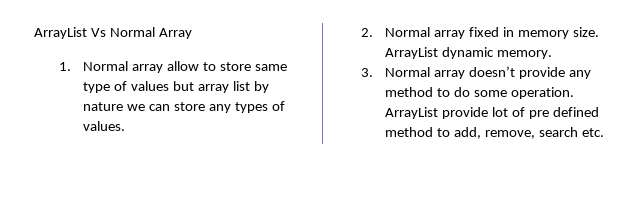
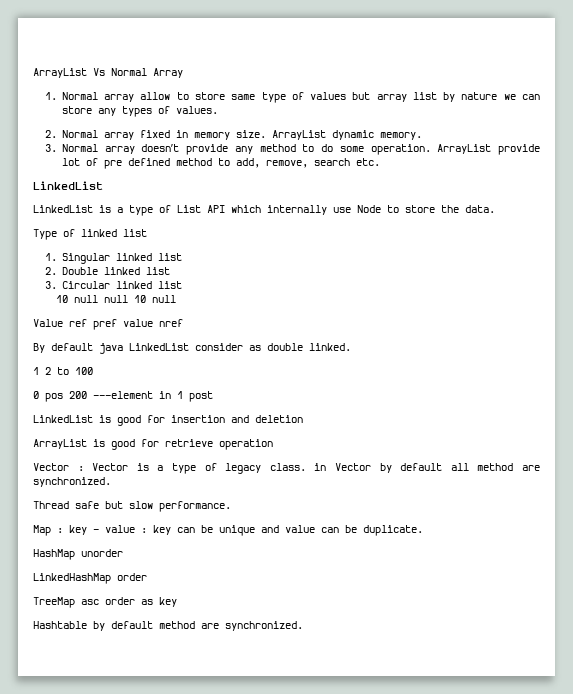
  ArrayList provide lot of pre defined method to add, remove, search etc.
+ LinkedList
+ LinkedList is a type of List API which internally use Node to store the data.
+ Type of linked list
+ 1. Singular linked list
+ 2. Double linked list
+ 3. Circular linked list
+ 10 null null 10 null
+ Value ref pref value nref
+ By default java LinkedList consider as double linked.
+ 1 2 to 100
+ 0 pos 200 ---element in 1 post
+ LinkedList is good for insertion and deletion
+ ArrayList is good for retrieve operation
+ Vector : Vector is a type of legacy class. in Vector by default all method are synchronized.
+ Thread safe but slow performance.
+ Map : key – value : key can be unique and value can be duplicate.
+ HashMap unorder
+ LinkedHashMap order
+ TreeMap asc order as key
+ Hashtable by default method are synchronized.

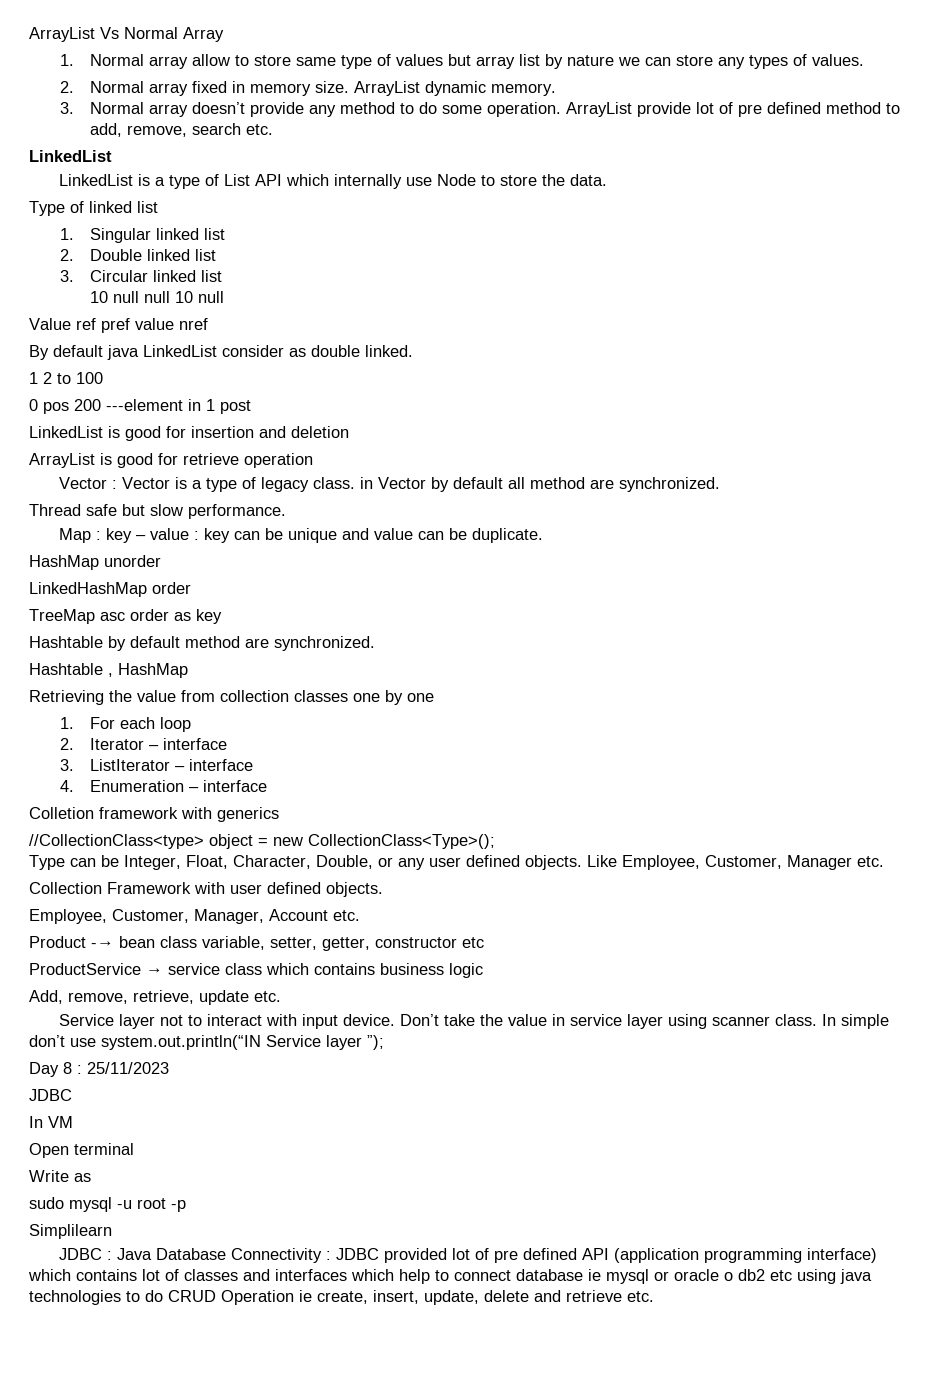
+ Hashtable , HashMap
+ Retrieving the value from collection classes one by one
+ 1. For each loop
+ 2. Iterator – interface
+ 3. ListIterator – interface
+ 4. Enumeration – interface
+ Colletion framework with generics
+ //CollectionClass<type> object = new CollectionClass<Type>();
+ Type can be Integer, Float, Character, Double, or any user defined objects. Like Employee, Customer, Manager etc.
+ Collection Framework with user defined objects.
+ Employee, Customer, Manager, Account etc.
+ Product -→ bean class variable, setter, getter, constructor etc
+ ProductService → service class which contains business logic
+ Add, remove, retrieve, update etc.
+ Service layer not to interact with input device. Don’t take the value in service layer using scanner class. In simple don’t use system.out.println(“IN Service layer ”);
+ Day 8 : 25/11/2023
+ JDBC
+ In VM
+ Open terminal
+ Write as
+ sudo mysql -u root -p
+ Simplilearn
+ JDBC : Java Database Connectivity : JDBC provided lot of pre defined API (application programming interface) which contains lot of classes and interfaces which help to connect database ie mysql or oracle o db2 etc using java technologies to do CRUD Operation ie create, insert, update, delete and retrieve etc.

